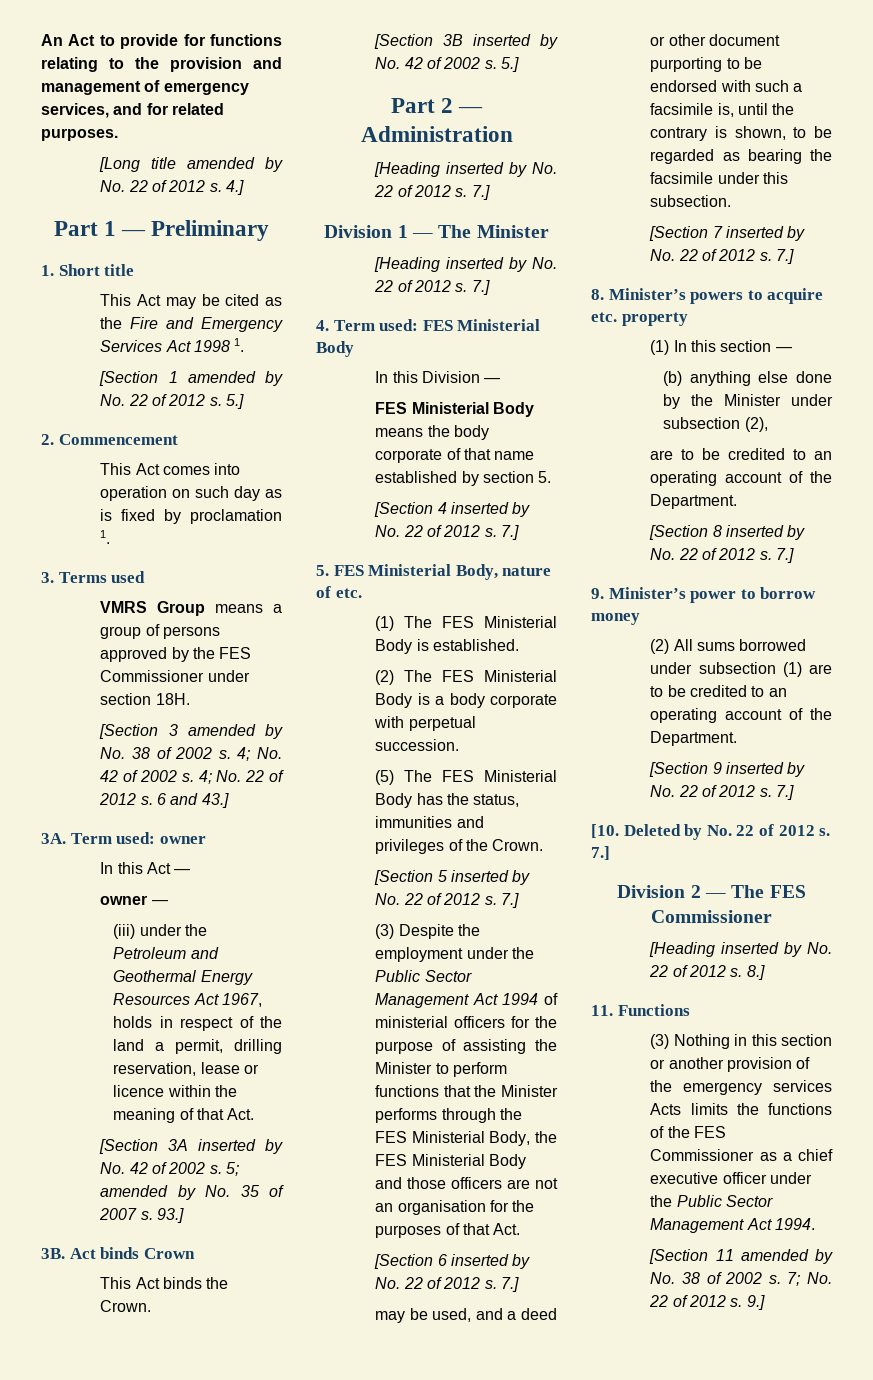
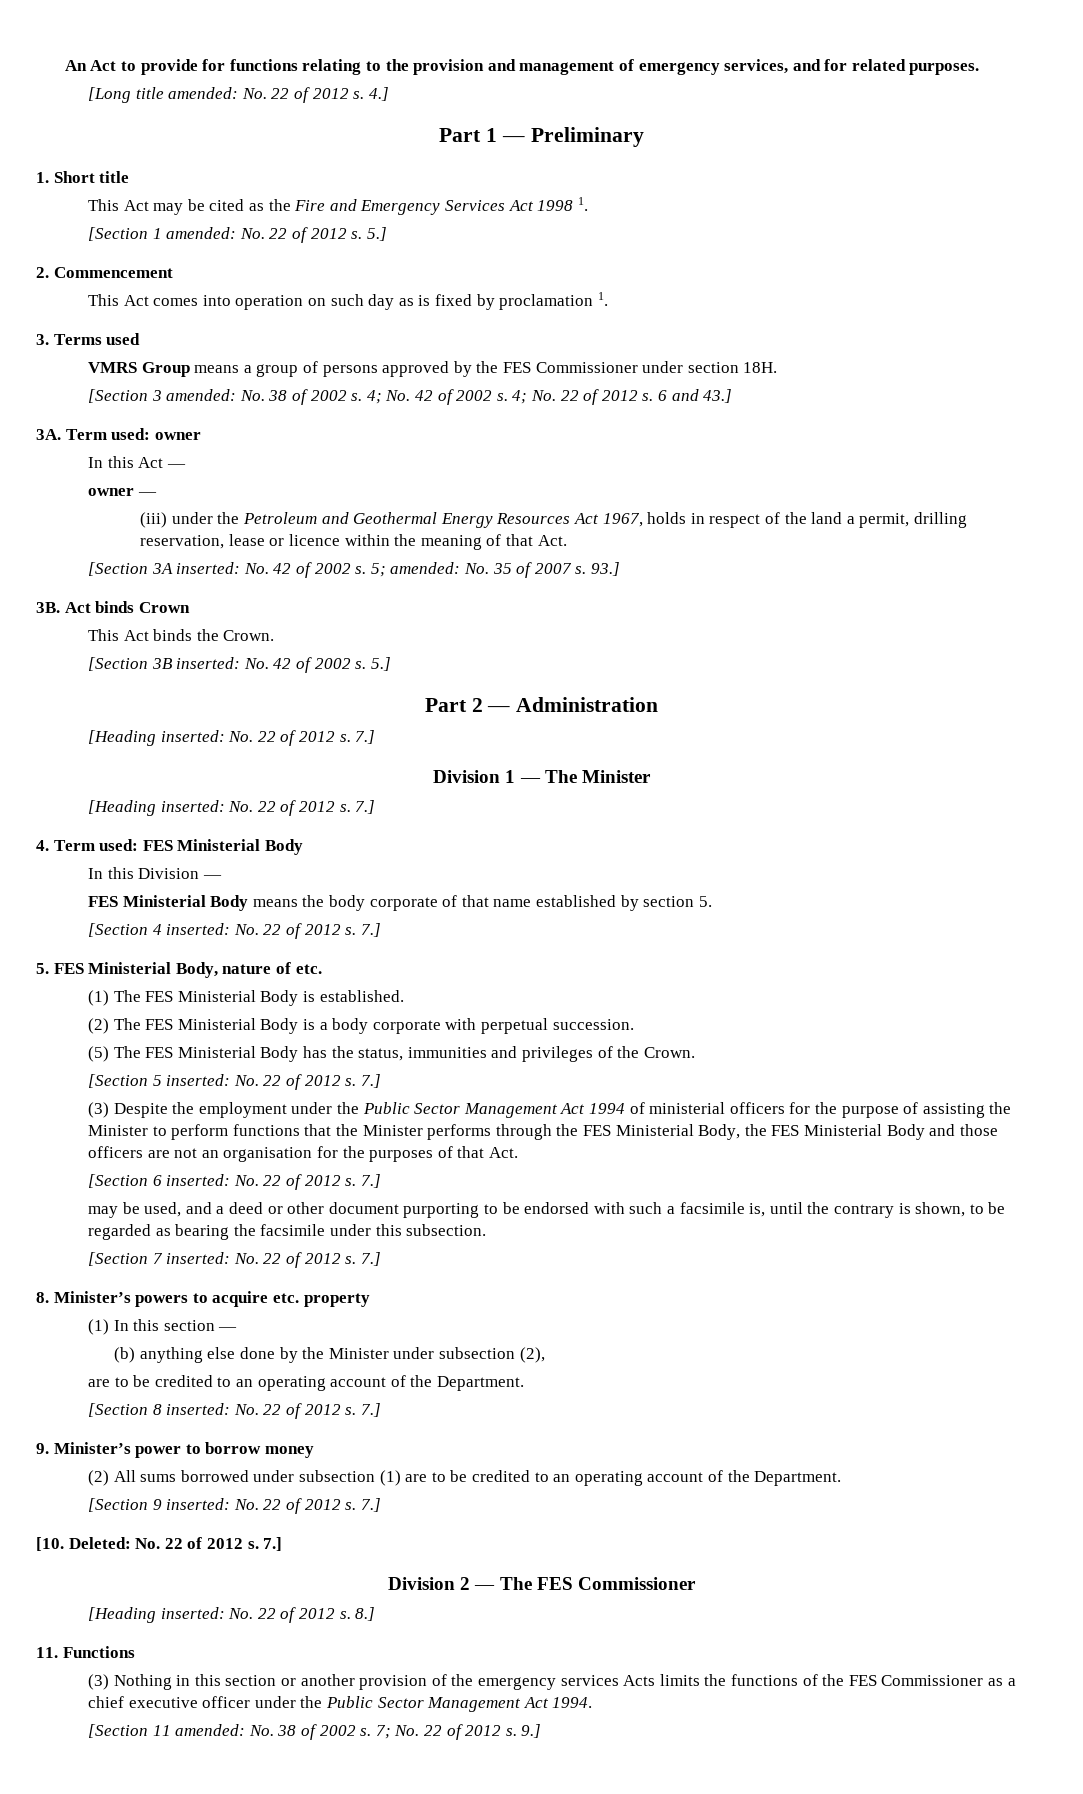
- [Long title amended by No. 22 of 2012 s.
+ [Long title amended: No. 22 of 2012 s.
- [Section 1 amended by No. 22 of 2012 s.
+ [Section 1 amended: No. 22 of 2012 s.
- [Section 3 amended by No. 38 of 2002 s.
+ [Section 3 amended: No. 38 of 2002 s.
- [Section 3A inserted by No. 42 of 2002 s.
+ [Section 3A inserted: No. 42 of 2002 s.
- 5; amended by No. 35 of 2007 s.
+ 5; amended: No. 35 of 2007 s.
- [Section 3B inserted by No. 42 of 2002 s.
+ [Section 3B inserted: No. 42 of 2002 s.
  Part 2 — Administration
- [Heading inserted by No. 22 of 2012 s.
+ [Heading inserted: No. 22 of 2012 s.
  Division 1 — The Minister
- [Heading inserted by No. 22 of 2012 s.
+ [Heading inserted: No. 22 of 2012 s.
- [Section 4 inserted by No. 22 of 2012 s.
+ [Section 4 inserted: No. 22 of 2012 s.
- [Section 5 inserted by No. 22 of 2012 s.
+ [Section 5 inserted: No. 22 of 2012 s.
- [Section 6 inserted by No. 22 of 2012 s.
+ [Section 6 inserted: No. 22 of 2012 s.
- [Section 7 inserted by No. 22 of 2012 s.
+ [Section 7 inserted: No. 22 of 2012 s.
- [Section 8 inserted by No. 22 of 2012 s.
+ [Section 8 inserted: No. 22 of 2012 s.
- [Section 9 inserted by No. 22 of 2012 s.
+ [Section 9 inserted: No. 22 of 2012 s.
- [10. Deleted by No. 22 of 2012 s.
+ [10. Deleted: No. 22 of 2012 s.
  Division 2 — The FES Commissioner
- [Heading inserted by No. 22 of 2012 s.
+ [Heading inserted: No. 22 of 2012 s.
- [Section 11 amended by No. 38 of 2002 s.
+ [Section 11 amended: No. 38 of 2002 s.

